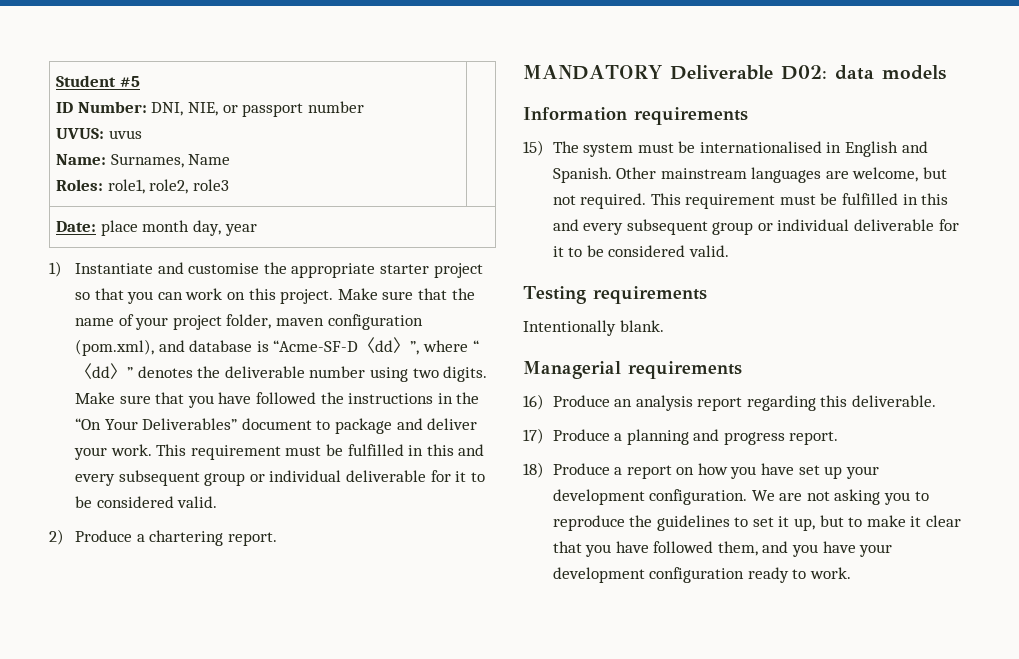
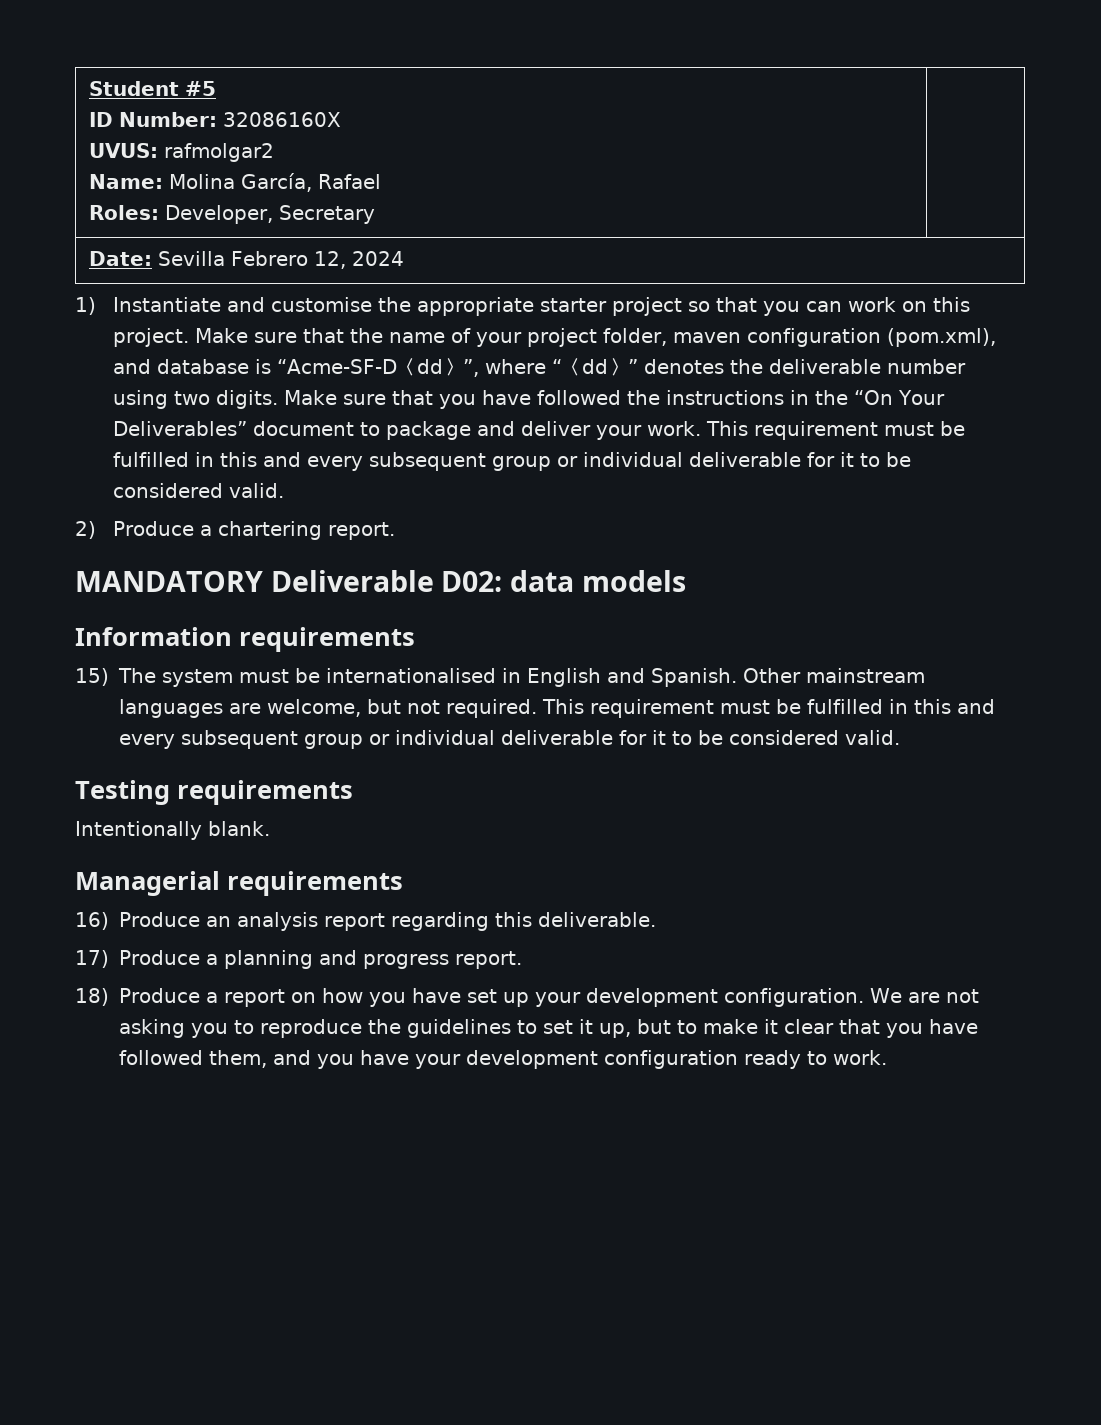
  Student #5
- ID Number: DNI, NIE, or passport number
- UVUS: uvus
- Name: Surnames, Name
- Roles: role1, role2, role3 |
- Date: place month day, year
+ ID Number: 32086160X
+ UVUS: rafmolgar2
+ Name: Molina García, Rafael
+ Roles: Developer, Secretary |
+ Date: Sevilla Febrero 12, 2024

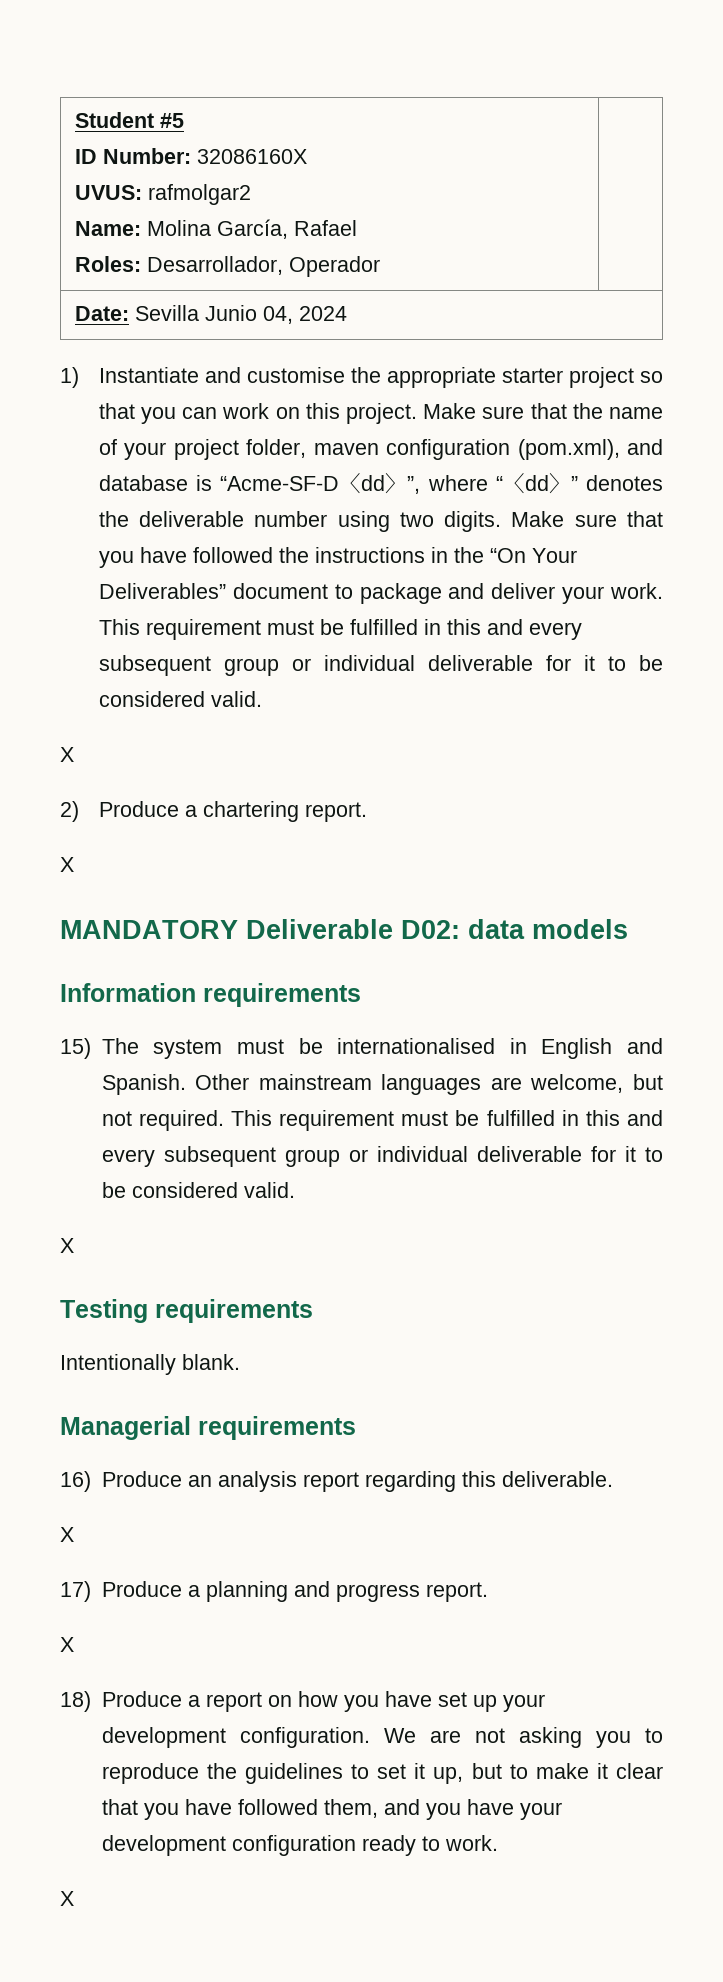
  Student #5
  ID Number: 32086160X
  UVUS: rafmolgar2
  Name: Molina García, Rafael
- Roles: Developer, Secretary |
+ Roles: Desarrollador, Operador |
- Date: Sevilla Febrero 12, 2024
+ Date: Sevilla Junio 04, 2024
  Make sure that you have followed the instructions in the “On Your Deliverables” document to package and deliver your work. This requirement must be fulfilled in this and every subsequent group or individual deliverable for it to be considered valid.
+ X
  2) Produce a chartering report.
+ X
  Other mainstream languages are welcome, but not required. This requirement must be fulfilled in this and every subsequent group or individual deliverable for it to be considered valid.
+ X
  16) Produce an analysis report regarding this deliverable.
+ X
  17) Produce a planning and progress report.
+ X
  We are not asking you to reproduce the guidelines to set it up, but to make it clear that you have followed them, and you have your development configuration ready to work.
+ X

